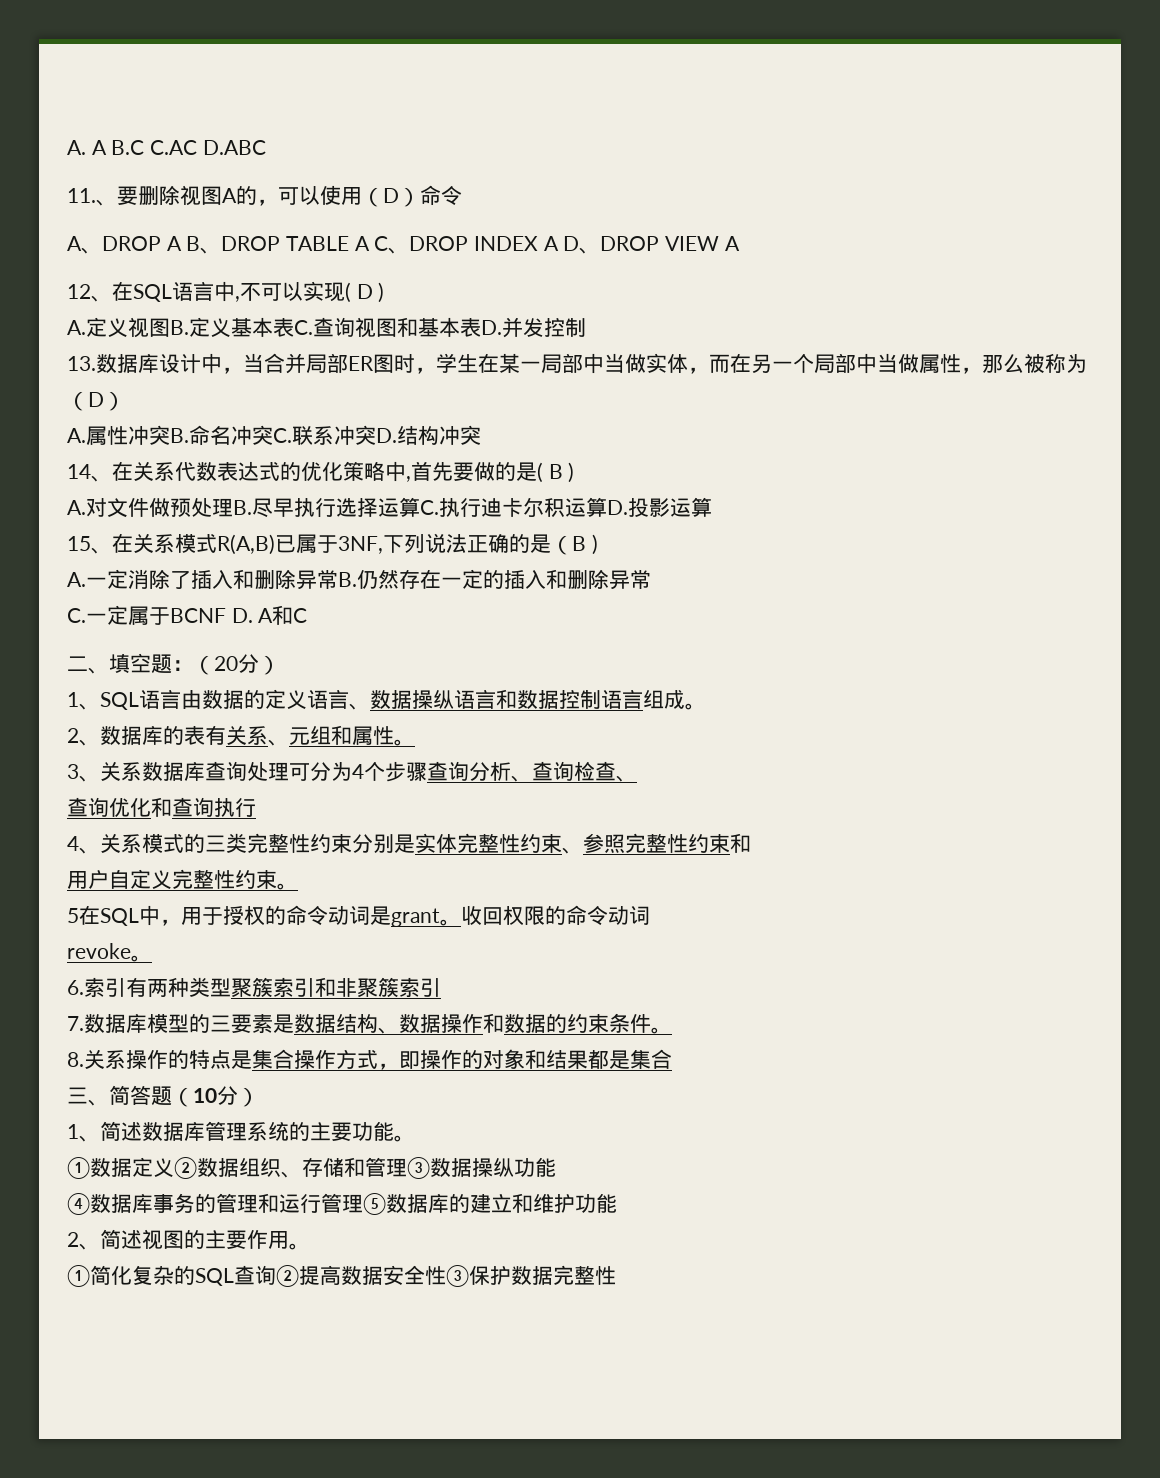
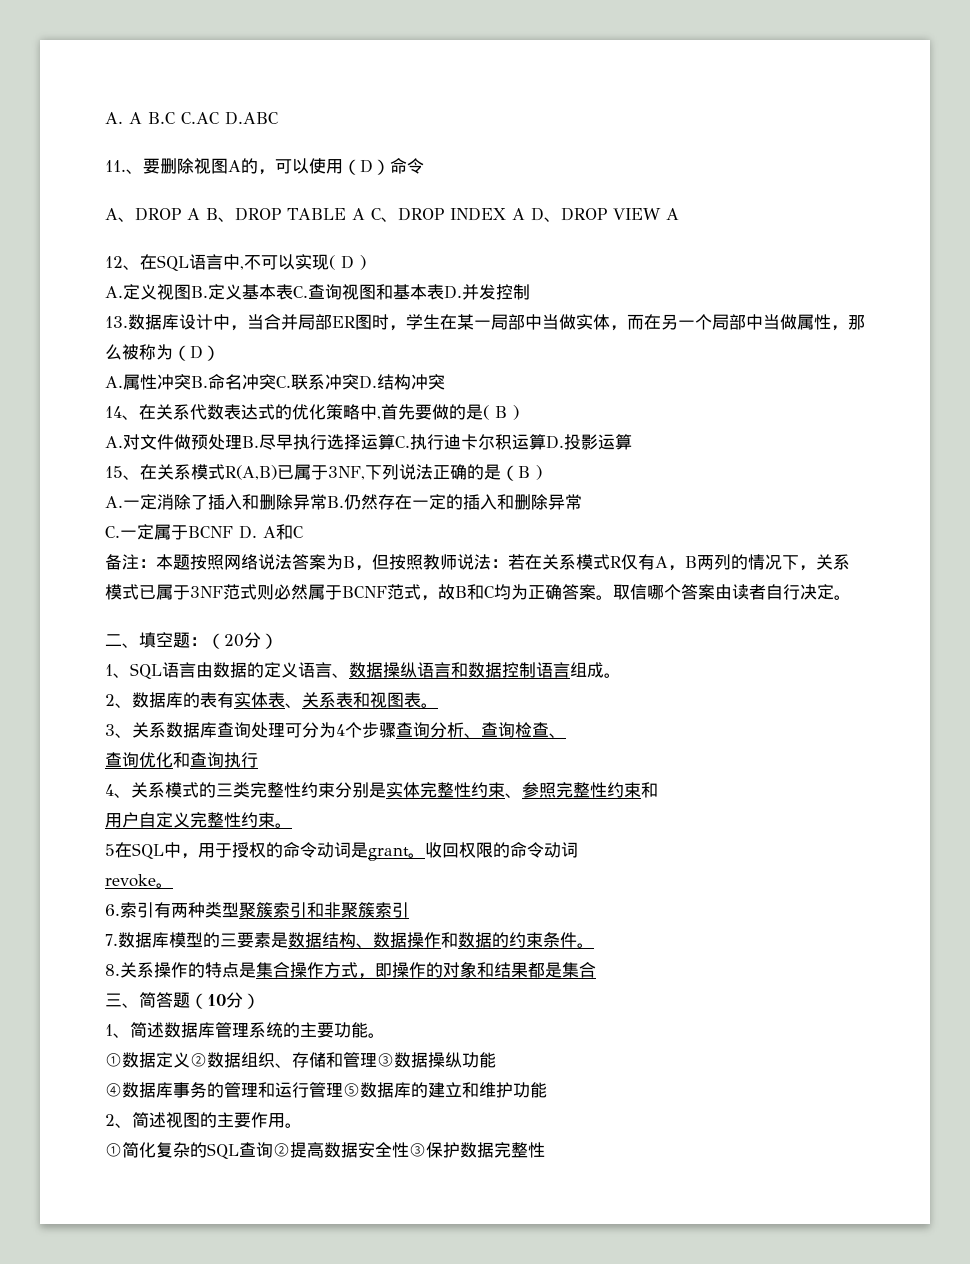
+ 备注：本题按照网络说法答案为B，但按照教师说法：若在关系模式R仅有A，B两列的情况下，关系模式已属于3NF范式则必然属于BCNF范式，故B和C均为正确答案。取信哪个答案由读者自行决定。
- 2、数据库的表有关系、元组和属性。
+ 2、数据库的表有实体表、关系表和视图表。

